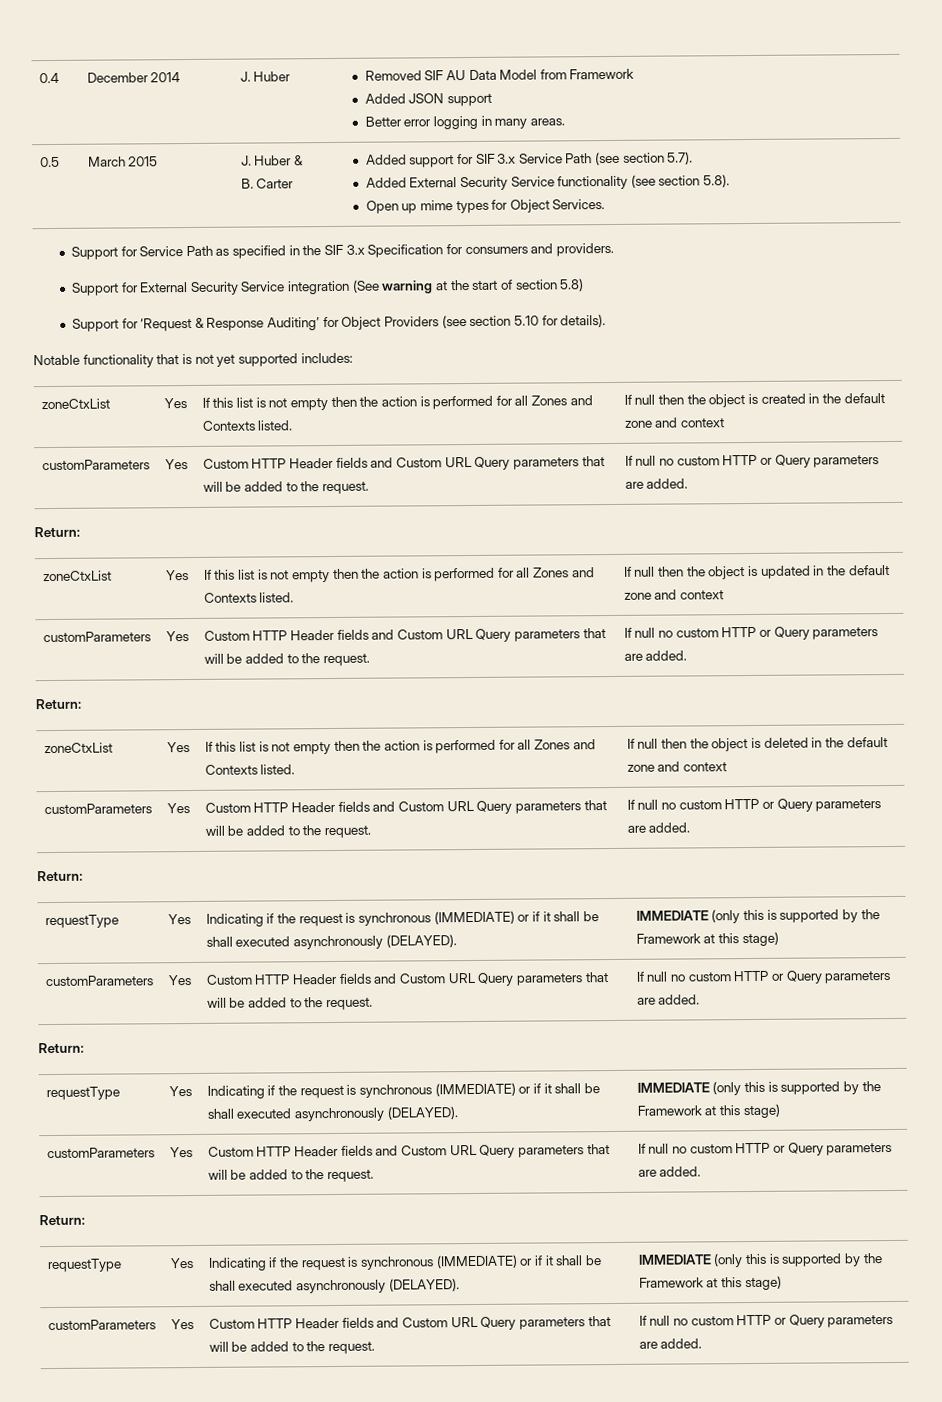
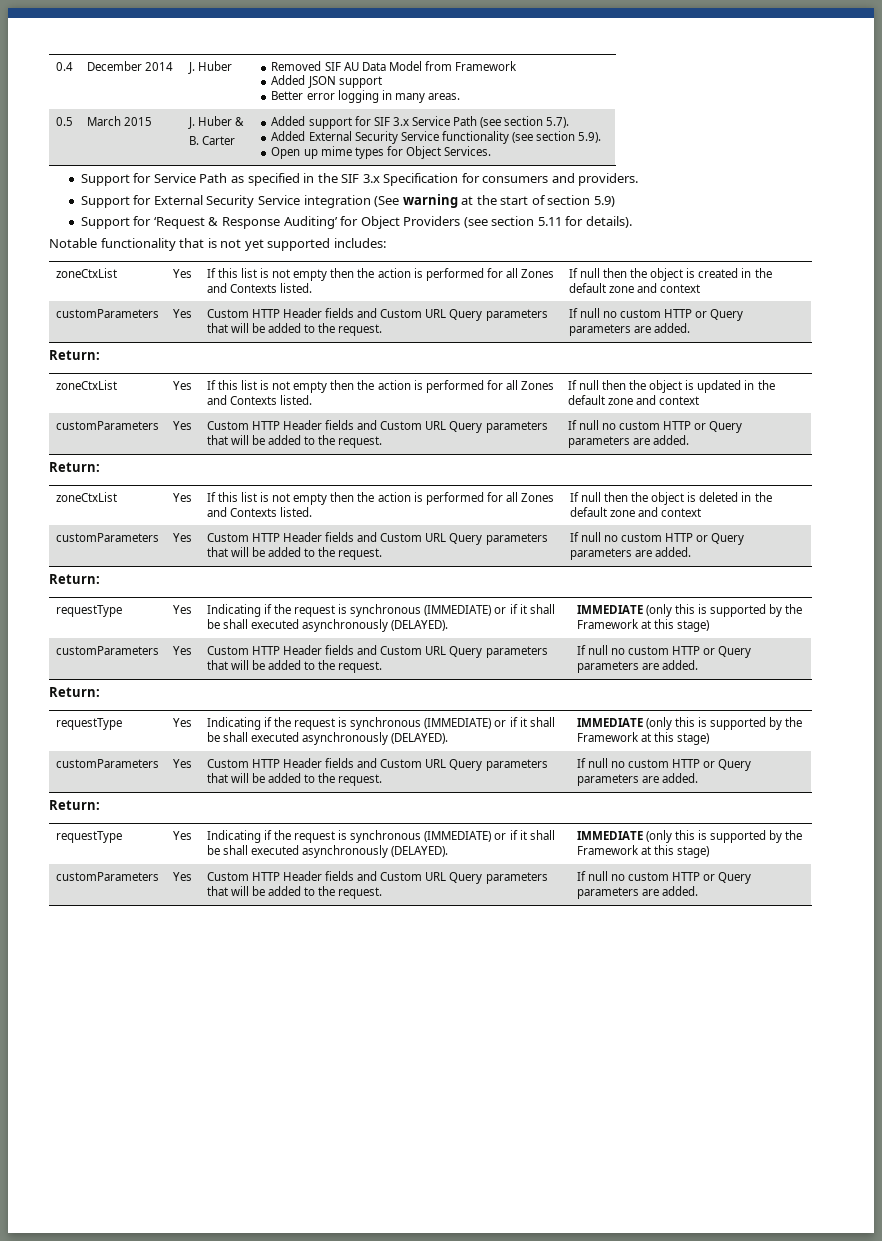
  0.5 | March 2015 | J. Huber &
  B. Carter | Added support for SIF 3.x Service Path (see section 5.7).
- Added External Security Service functionality (see section 5.8).
+ Added External Security Service functionality (see section 5.9).
- Support for External Security Service integration (See warning at the start of section 5.8)
+ Support for External Security Service integration (See warning at the start of section 5.9)
- Support for ‘Request & Response Auditing’ for Object Providers (see section 5.10 for details).
+ Support for ‘Request & Response Auditing’ for Object Providers (see section 5.11 for details).

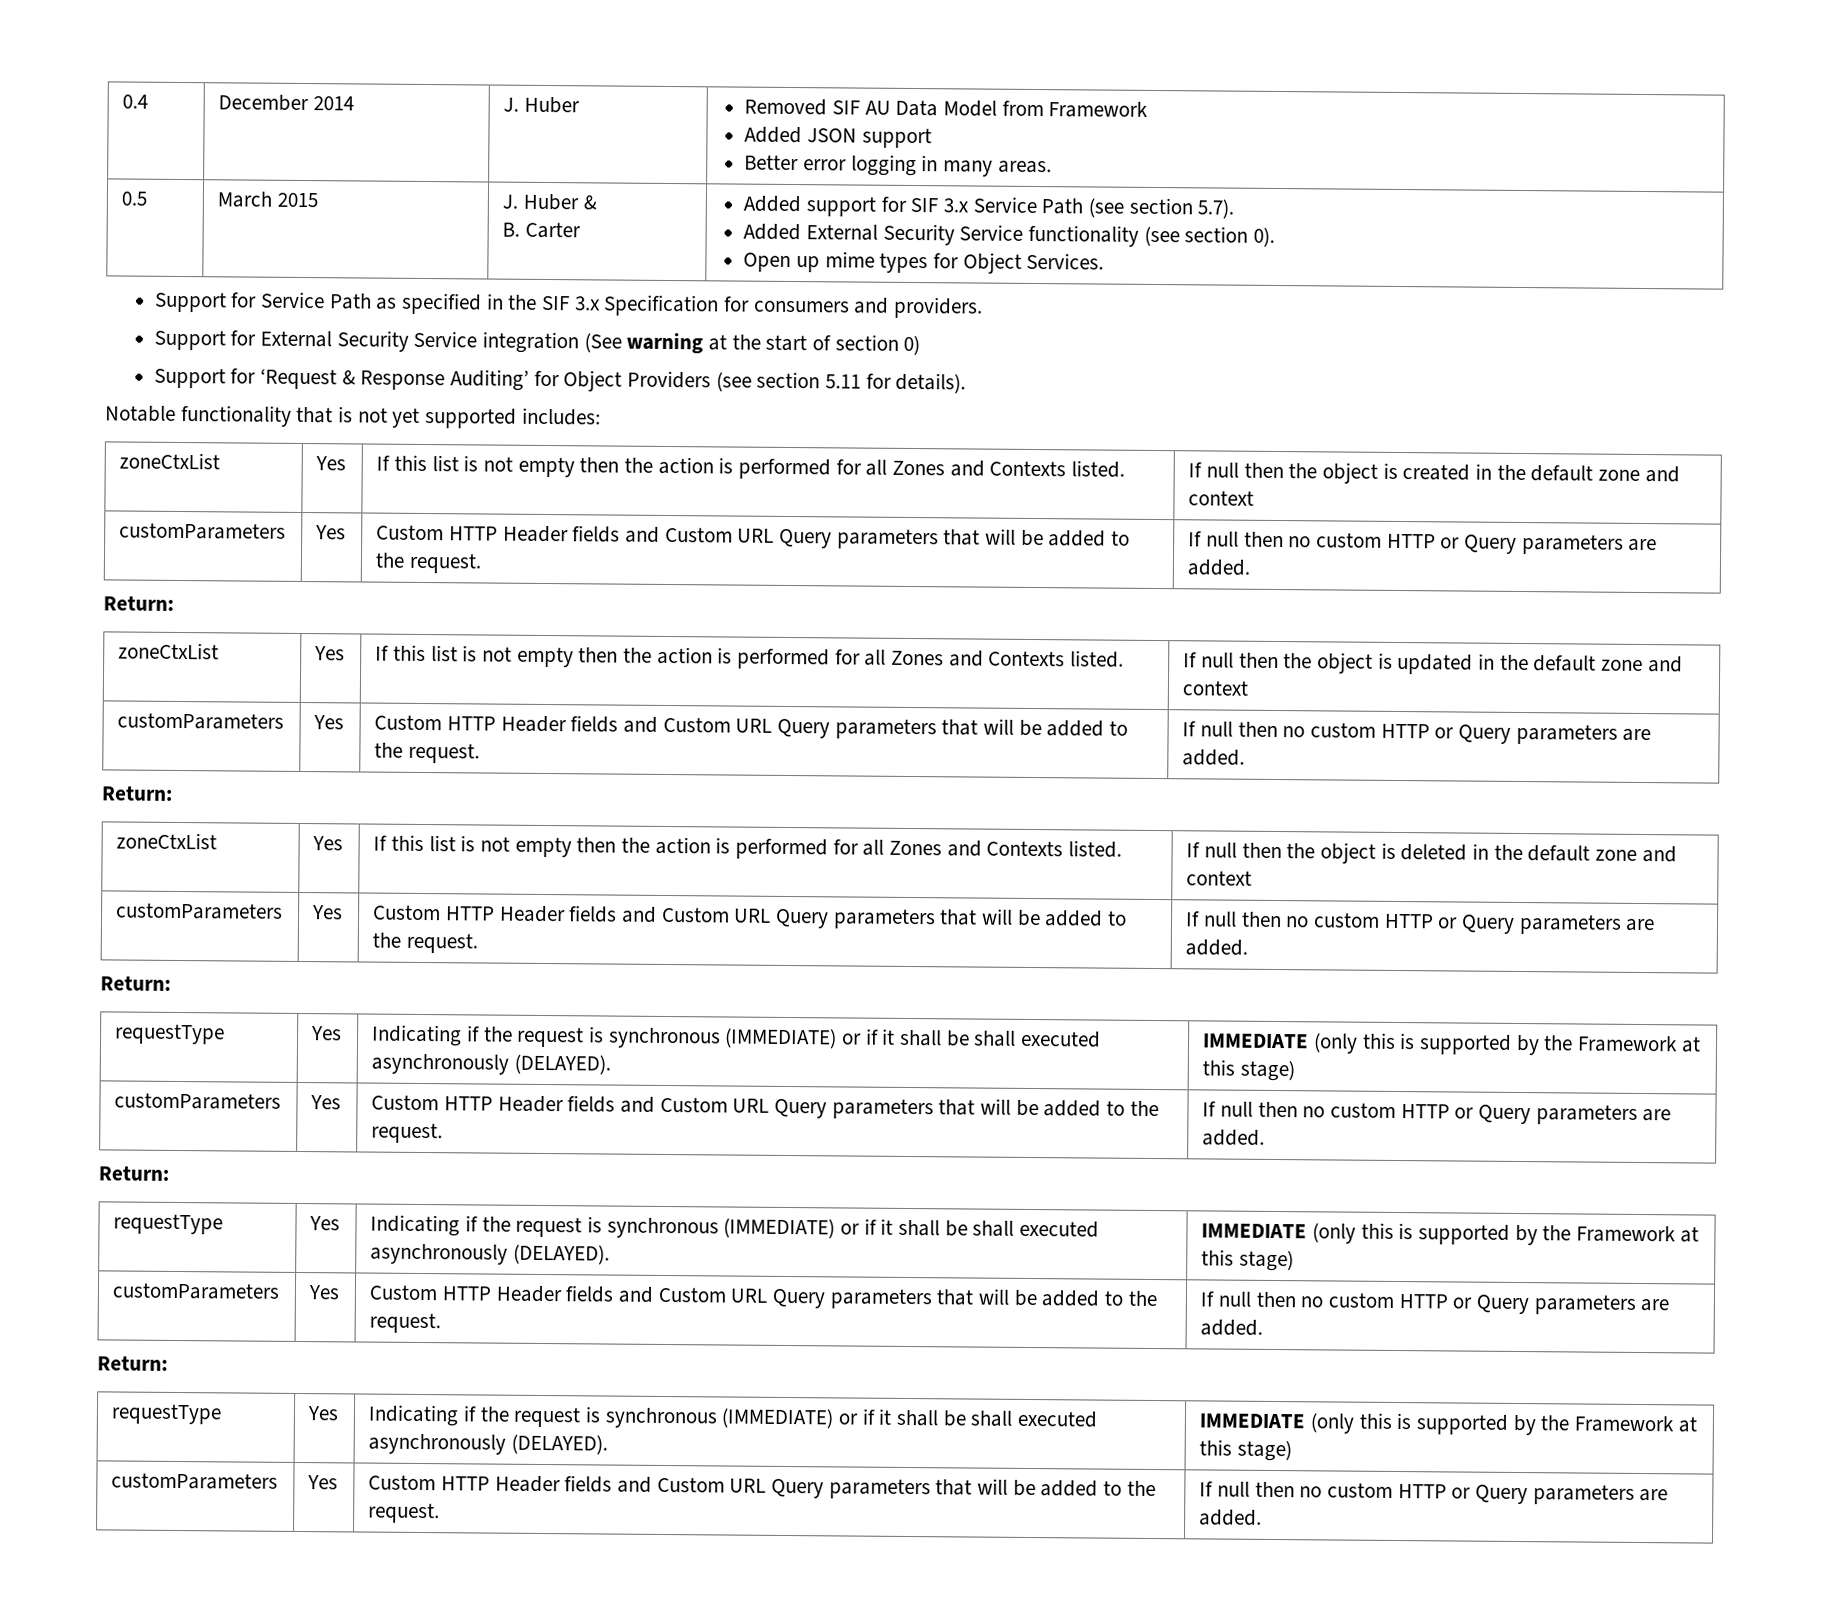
  0.5 | March 2015 | J. Huber &
  B. Carter | Added support for SIF 3.x Service Path (see section 5.7).
- Added External Security Service functionality (see section 5.9).
+ Added External Security Service functionality (see section 0).
- Support for External Security Service integration (See warning at the start of section 5.9)
+ Support for External Security Service integration (See warning at the start of section 0)
  zoneCtxList | Yes | If this list is not empty then the action is performed for all Zones and Contexts listed. | If null then the object is created in the default zone and context
- customParameters | Yes | Custom HTTP Header fields and Custom URL Query parameters that will be added to the request. | If null no custom HTTP or Query parameters are added.
+ customParameters | Yes | Custom HTTP Header fields and Custom URL Query parameters that will be added to the request. | If null then no custom HTTP or Query parameters are added.
  zoneCtxList | Yes | If this list is not empty then the action is performed for all Zones and Contexts listed. | If null then the object is updated in the default zone and context
- customParameters | Yes | Custom HTTP Header fields and Custom URL Query parameters that will be added to the request. | If null no custom HTTP or Query parameters are added.
+ customParameters | Yes | Custom HTTP Header fields and Custom URL Query parameters that will be added to the request. | If null then no custom HTTP or Query parameters are added.
  zoneCtxList | Yes | If this list is not empty then the action is performed for all Zones and Contexts listed. | If null then the object is deleted in the default zone and context
- customParameters | Yes | Custom HTTP Header fields and Custom URL Query parameters that will be added to the request. | If null no custom HTTP or Query parameters are added.
+ customParameters | Yes | Custom HTTP Header fields and Custom URL Query parameters that will be added to the request. | If null then no custom HTTP or Query parameters are added.
  Return:
  requestType | Yes | Indicating if the request is synchronous (IMMEDIATE) or if it shall be shall executed asynchronously (DELAYED). | IMMEDIATE (only this is supported by the Framework at this stage)
- customParameters | Yes | Custom HTTP Header fields and Custom URL Query parameters that will be added to the request. | If null no custom HTTP or Query parameters are added.
+ customParameters | Yes | Custom HTTP Header fields and Custom URL Query parameters that will be added to the request. | If null then no custom HTTP or Query parameters are added.
  Return:
  requestType | Yes | Indicating if the request is synchronous (IMMEDIATE) or if it shall be shall executed asynchronously (DELAYED). | IMMEDIATE (only this is supported by the Framework at this stage)
- customParameters | Yes | Custom HTTP Header fields and Custom URL Query parameters that will be added to the request. | If null no custom HTTP or Query parameters are added.
+ customParameters | Yes | Custom HTTP Header fields and Custom URL Query parameters that will be added to the request. | If null then no custom HTTP or Query parameters are added.
  Return:
  requestType | Yes | Indicating if the request is synchronous (IMMEDIATE) or if it shall be shall executed asynchronously (DELAYED). | IMMEDIATE (only this is supported by the Framework at this stage)
- customParameters | Yes | Custom HTTP Header fields and Custom URL Query parameters that will be added to the request. | If null no custom HTTP or Query parameters are added.
+ customParameters | Yes | Custom HTTP Header fields and Custom URL Query parameters that will be added to the request. | If null then no custom HTTP or Query parameters are added.

